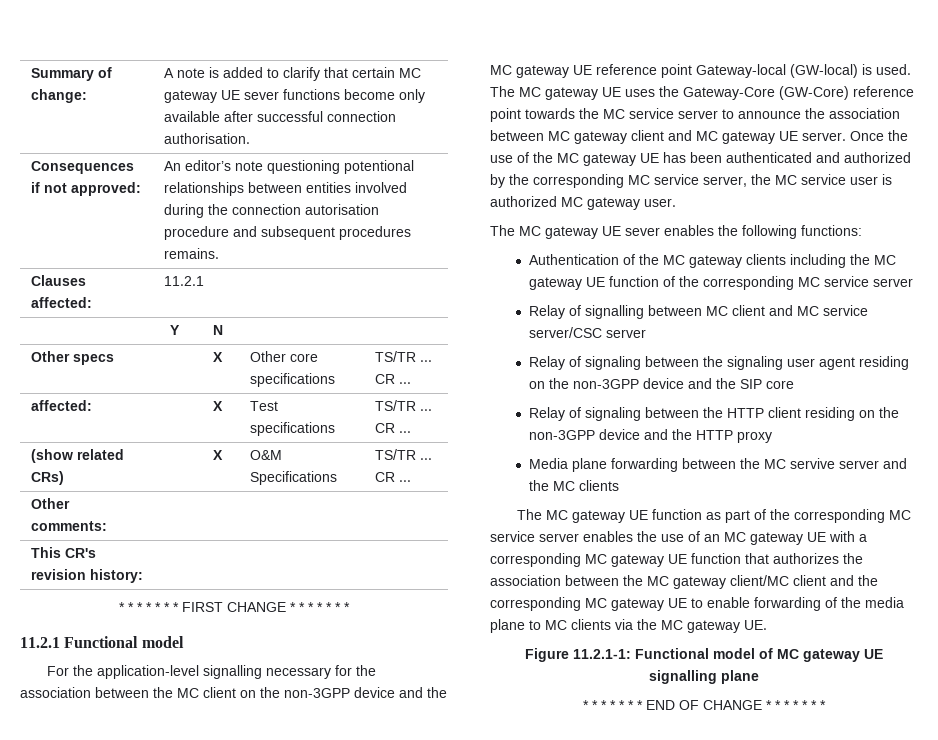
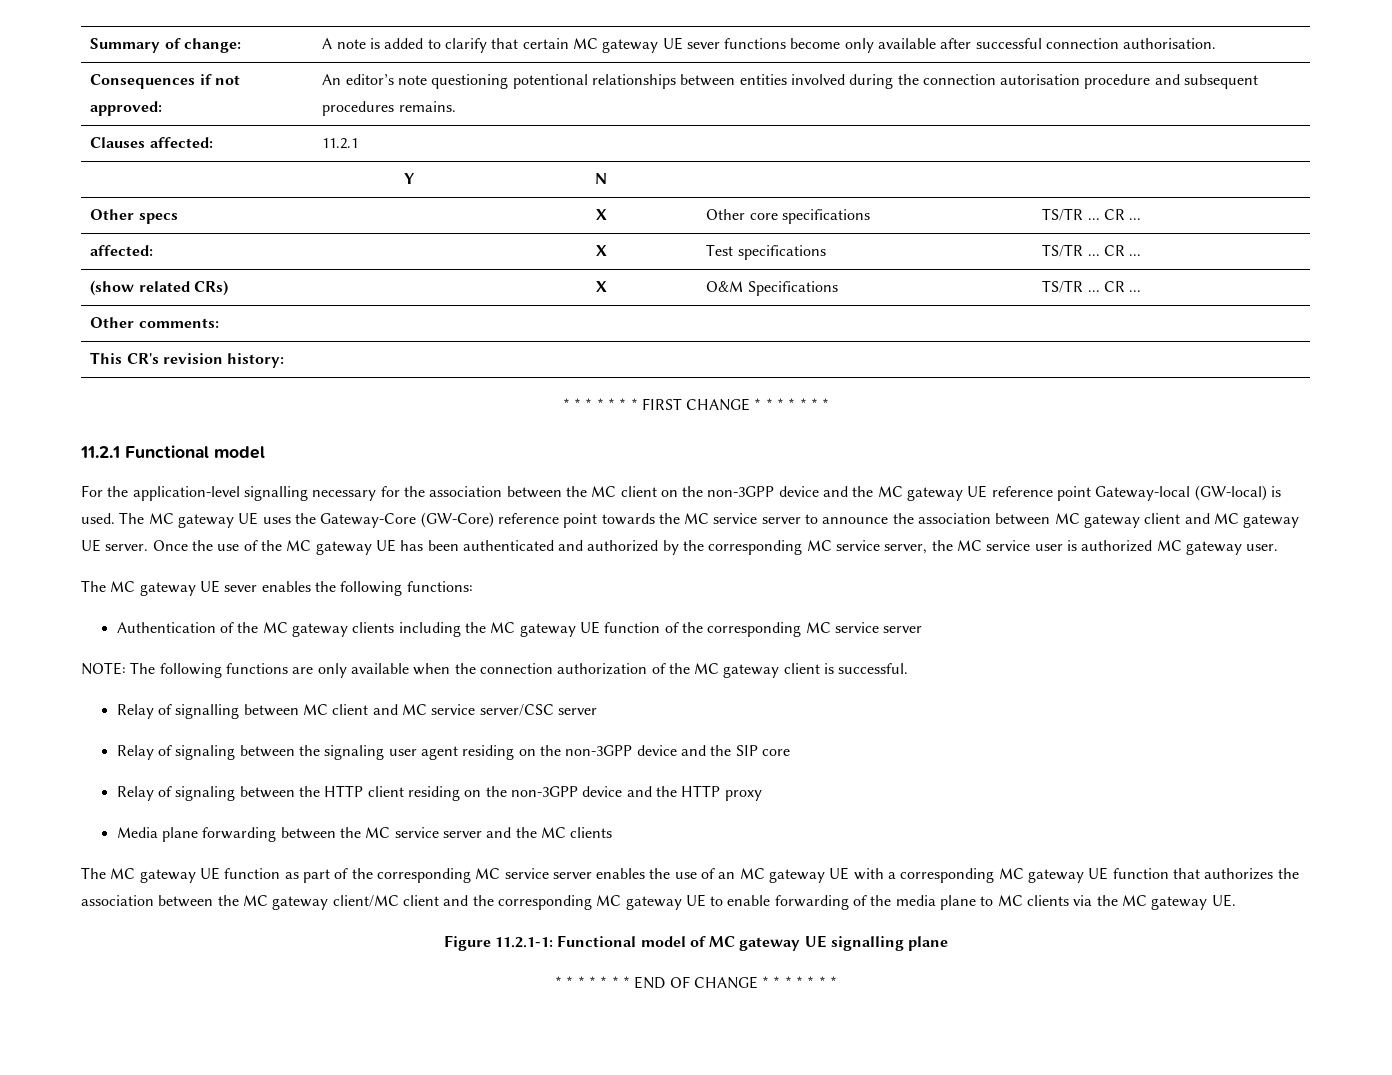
+ NOTE: The following functions are only available when the connection authorization of the MC gateway client is successful.
- Media plane forwarding between the MC servive server and the MC clients
+ Media plane forwarding between the MC service server and the MC clients

